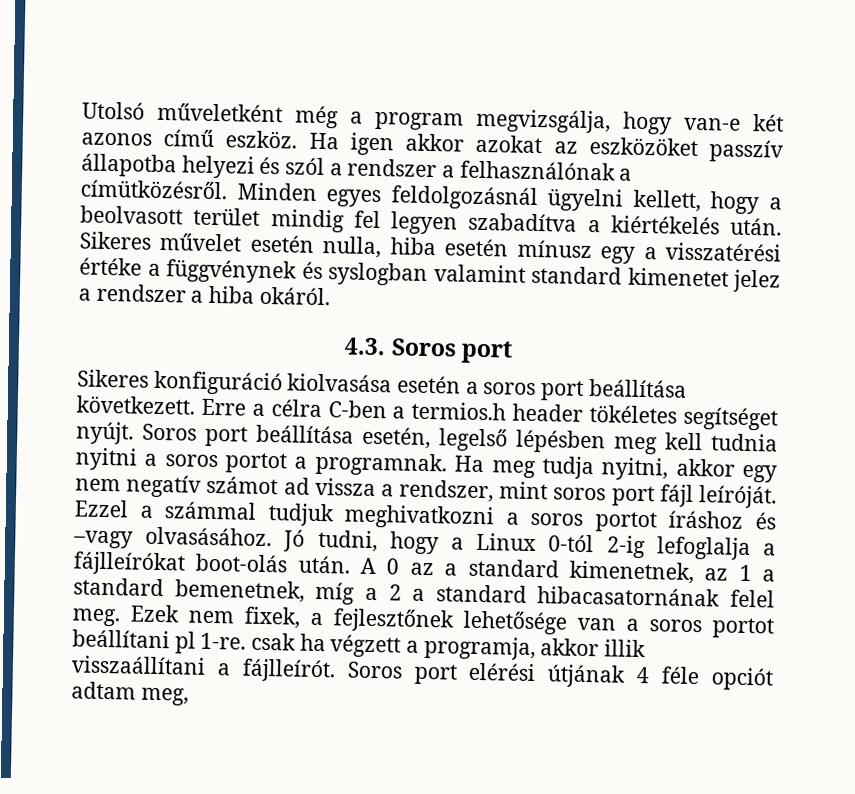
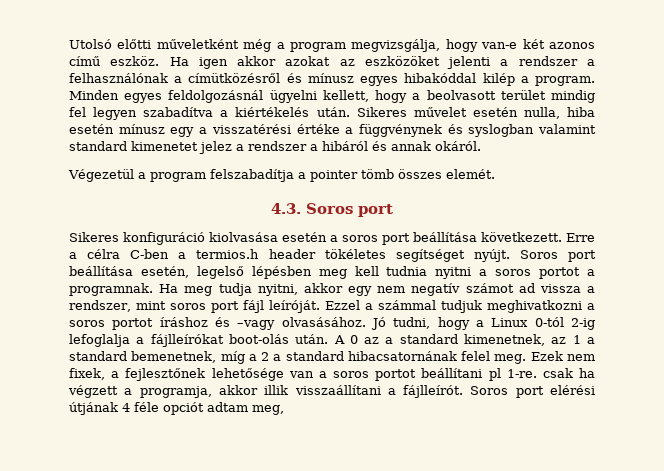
- Utolsó műveletként még a program megvizsgálja, hogy van-e két azonos című eszköz.
+ Utolsó előtti műveletként még a program megvizsgálja, hogy van-e két azonos című eszköz.
- Ha igen akkor azokat az eszközöket passzív állapotba helyezi és szól a rendszer a felhasználónak a címütközésről.
+ Ha igen akkor azokat az eszközöket jelenti a rendszer a felhasználónak a címütközésről és mínusz egyes hibakóddal kilép a program.
- Sikeres művelet esetén nulla, hiba esetén mínusz egy a visszatérési értéke a függvénynek és syslogban valamint standard kimenetet jelez a rendszer a hiba okáról.
+ Sikeres művelet esetén nulla, hiba esetén mínusz egy a visszatérési értéke a függvénynek és syslogban valamint standard kimenetet jelez a rendszer a hibáról és annak okáról.
+ Végezetül a program felszabadítja a pointer tömb összes elemét.
- A 0 az a standard kimenetnek, az 1 a standard bemenetnek, míg a 2 a standard hibacasatornának felel meg.
+ A 0 az a standard kimenetnek, az 1 a standard bemenetnek, míg a 2 a standard hibacsatornának felel meg.

